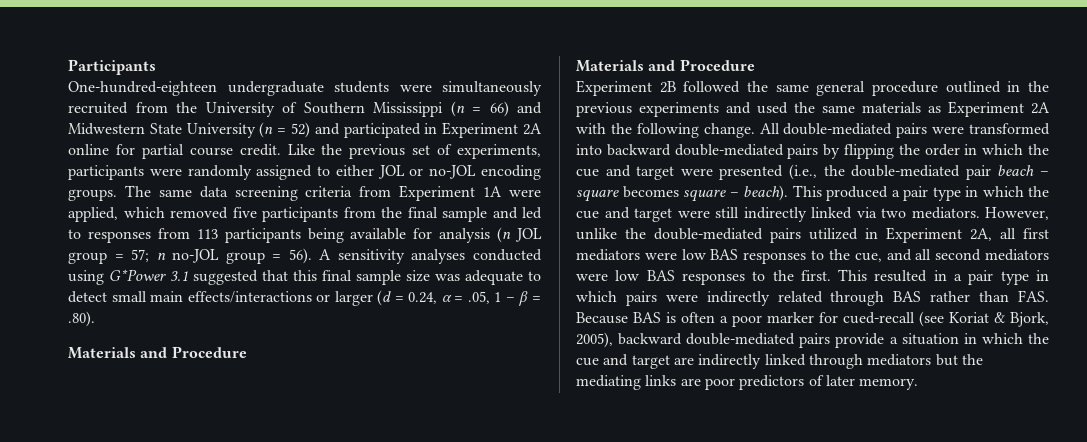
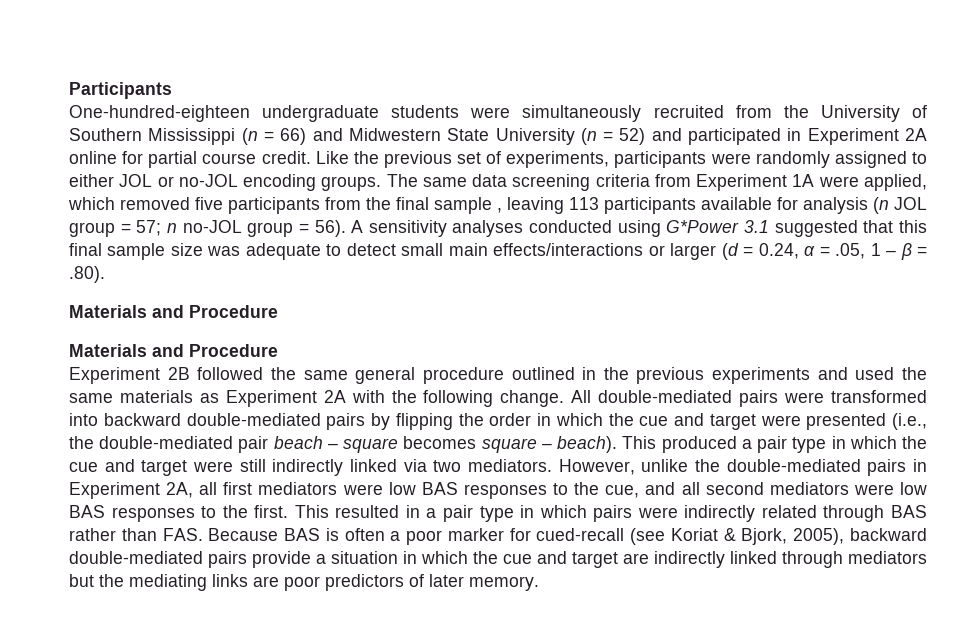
- The same data screening criteria from Experiment 1A were applied, which removed five participants from the final sample and led to responses from 113 participants being available for analysis (n JOL group = 57; n no-JOL group = 56).
+ The same data screening criteria from Experiment 1A were applied, which removed five participants from the final sample , leaving 113 participants available for analysis (n JOL group = 57; n no-JOL group = 56).
- However, unlike the double-mediated pairs utilized in Experiment 2A, all first mediators were low BAS responses to the cue, and all second mediators were low BAS responses to the first.
+ However, unlike the double-mediated pairs in Experiment 2A, all first mediators were low BAS responses to the cue, and all second mediators were low BAS responses to the first.

